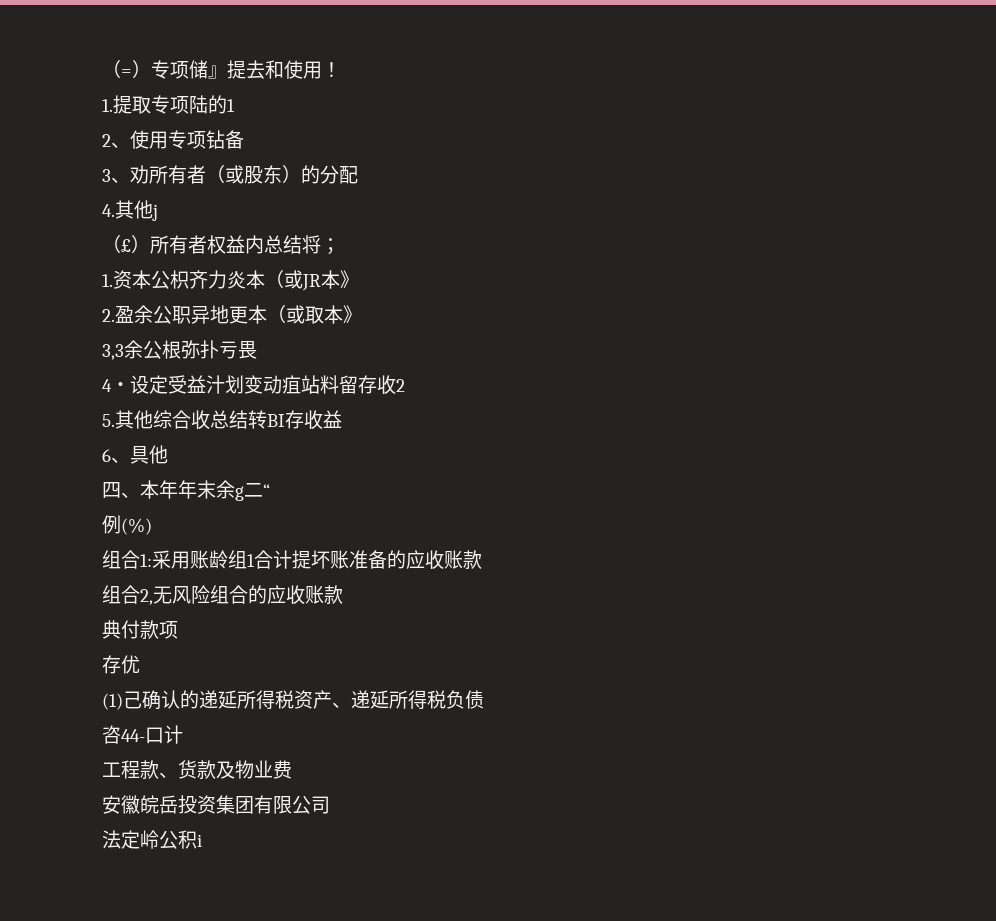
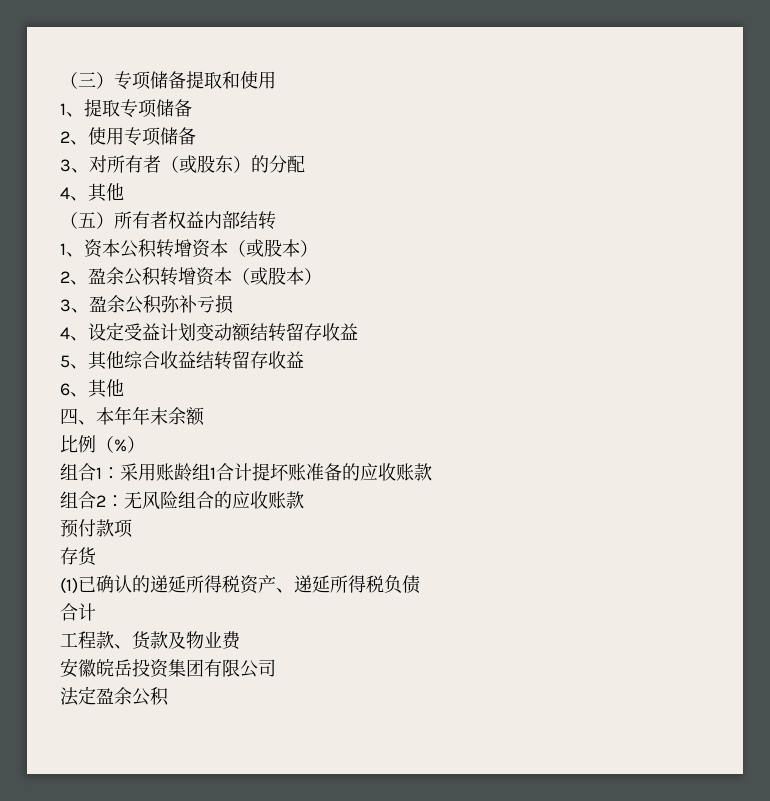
- （=）专项储』提去和使用！
- 1.提取专项陆的1
+ （三）专项储备提取和使用
+ 1、提取专项储备
- 2、使用专项钻备
+ 2、使用专项储备
- 3、劝所有者（或股东）的分配
+ 3、对所有者（或股东）的分配
- 4.其他j
- （£）所有者权益内总结将；
- 1.资本公枳齐力炎本（或JR本》
- 2.盈余公职异地更本（或取本》
- 3,3余公根弥扑亏畏
- 4・设定受益汁划变动疽站料留存收2
- 5.其他综合收总结转BI存收益
+ 4、其他
+ （五）所有者权益内部结转
+ 1、资本公积转增资本（或股本）
+ 2、盈余公积转增资本（或股本）
+ 3、盈余公积弥补亏损
+ 4、设定受益计划变动额结转留存收益
+ 5、其他综合收益结转留存收益
- 6、具他
+ 6、其他
- 四、本年年末余g二“
- 例(%)
- 组合1:采用账龄组1合计提坏账准备的应收账款
+ 四、本年年末余额
+ 比例（%）
+ 组合1：采用账龄组1合计提坏账准备的应收账款
- 组合2,无风险组合的应收账款
+ 组合2：无风险组合的应收账款
- 典付款项
+ 预付款项
- 存优
+ 存货
- (1)己确认的递延所得税资产、递延所得税负债
- 咨44-口计
+ (1)已确认的递延所得税资产、递延所得税负债
+ 合计
- 法定岭公积i
+ 法定盈余公积

